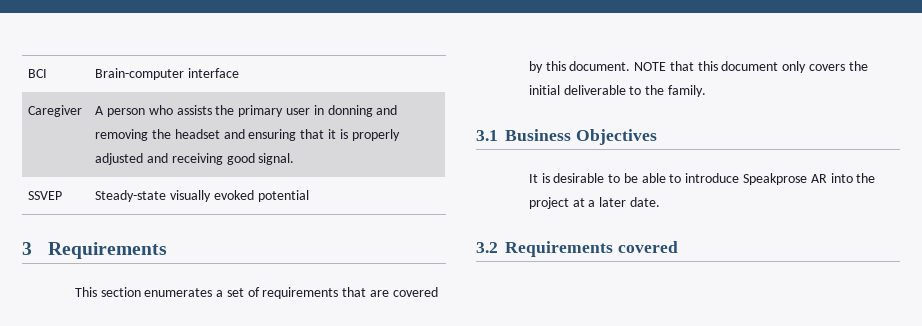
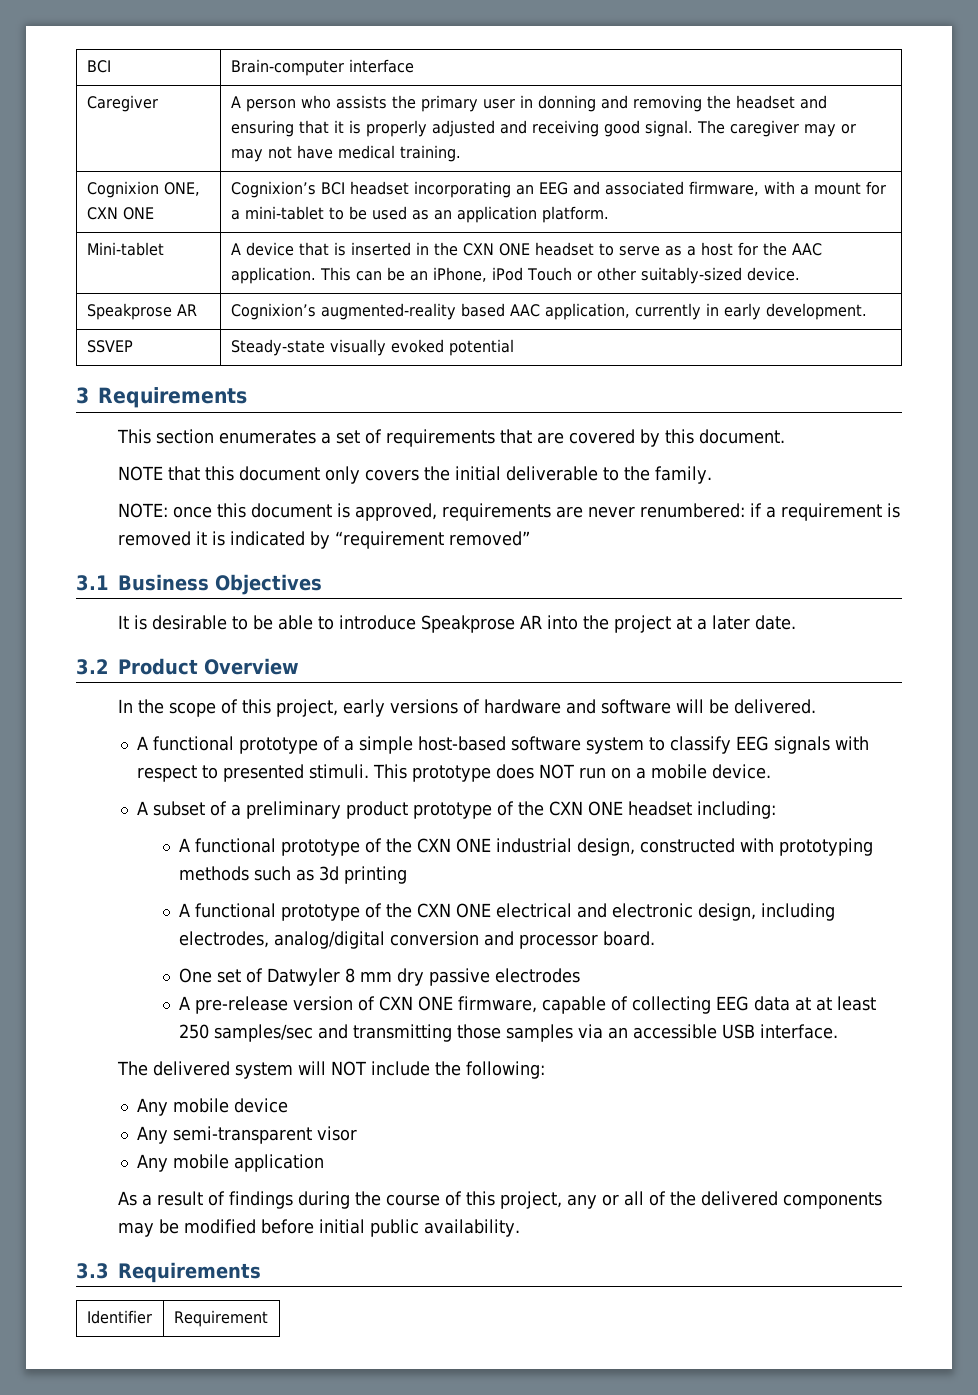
- Caregiver | A person who assists the primary user in donning and removing the headset and ensuring that it is properly adjusted and receiving good signal.
+ Caregiver | A person who assists the primary user in donning and removing the headset and ensuring that it is properly adjusted and receiving good signal. The caregiver may or may not have medical training.
+ Cognixion ONE, CXN ONE | Cognixion’s BCI headset incorporating an EEG and associated firmware, with a mount for a mini-tablet to be used as an application platform.
+ Mini-tablet | A device that is inserted in the CXN ONE headset to serve as a host for the AAC application. This can be an iPhone, iPod Touch or other suitably-sized device.
+ Speakprose AR | Cognixion’s augmented-reality based AAC application, currently in early development.
- This section enumerates a set of requirements that are covered by this document. NOTE that this document only covers the initial deliverable to the family.
+ This section enumerates a set of requirements that are covered by this document.
+ NOTE that this document only covers the initial deliverable to the family.
+ NOTE: once this document is approved, requirements are never renumbered: if a requirement is removed it is indicated by “requirement removed”
- 3.2 Requirements covered
+ 3.2 Product Overview
+ In the scope of this project, early versions of hardware and software will be delivered.
+ A functional prototype of a simple host-based software system to classify EEG signals with respect to presented stimuli. This prototype does NOT run on a mobile device.
+ A subset of a preliminary product prototype of the CXN ONE headset including:
+ A functional prototype of the CXN ONE industrial design, constructed with prototyping methods such as 3d printing
+ A functional prototype of the CXN ONE electrical and electronic design, including electrodes, analog/digital conversion and processor board.
+ One set of Datwyler 8 mm dry passive electrodes
+ A pre-release version of CXN ONE firmware, capable of collecting EEG data at at least 250 samples/sec and transmitting those samples via an accessible USB interface.
+ The delivered system will NOT include the following:
+ Any mobile device
+ Any semi-transparent visor
+ Any mobile application
+ As a result of findings during the course of this project, any or all of the delivered components may be modified before initial public availability.
+ 3.3 Requirements
+ Identifier | Requirement

